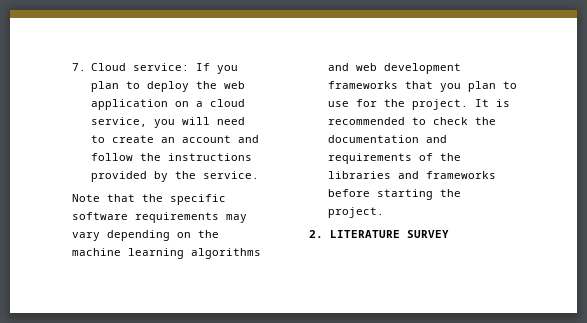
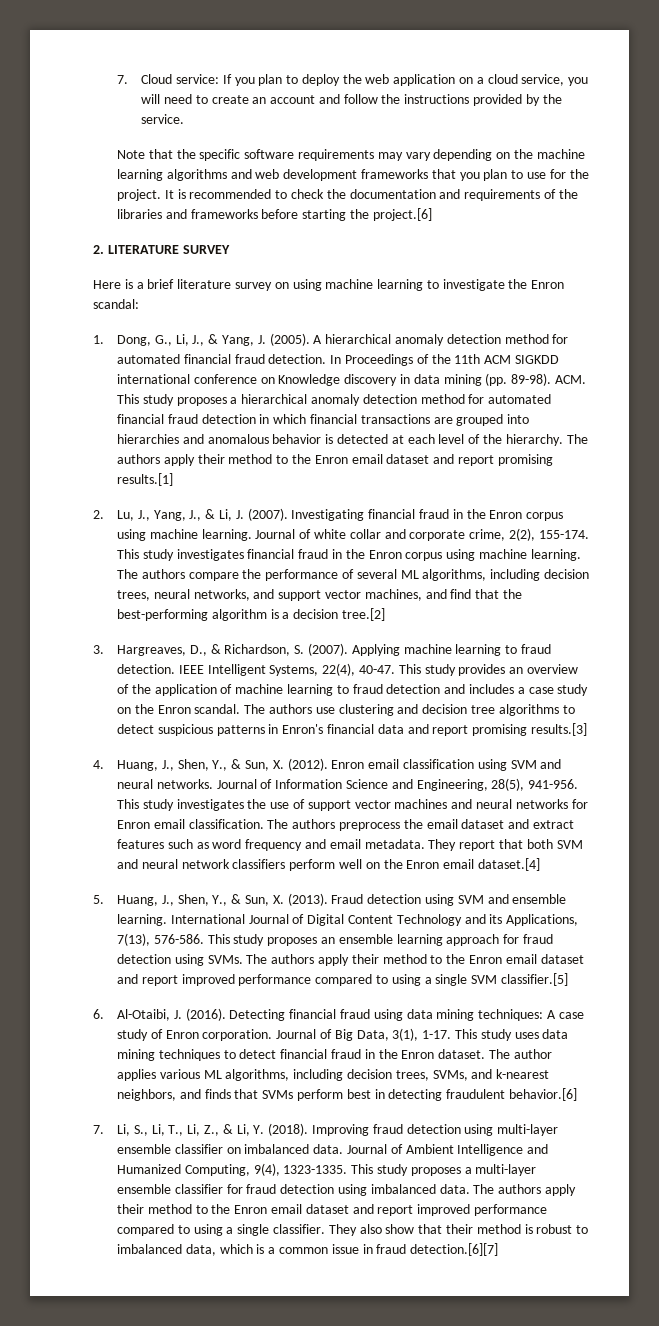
- It is recommended to check the documentation and requirements of the libraries and frameworks before starting the project.
+ It is recommended to check the documentation and requirements of the libraries and frameworks before starting the project.[6]
+ Here is a brief literature survey on using machine learning to investigate the Enron scandal:
+ 1. Dong, G., Li, J., & Yang, J. (2005). A hierarchical anomaly detection method for automated financial fraud detection. In Proceedings of the 11th ACM SIGKDD international conference on Knowledge discovery in data mining (pp. 89-98). ACM. This study proposes a hierarchical anomaly detection method for automated financial fraud detection in which financial transactions are grouped into hierarchies and anomalous behavior is detected at each level of the hierarchy. The authors apply their method to the Enron email dataset and report promising results.[1]
+ 2. Lu, J., Yang, J., & Li, J. (2007). Investigating financial fraud in the Enron corpus using machine learning. Journal of white collar and corporate crime, 2(2), 155-174. This study investigates financial fraud in the Enron corpus using machine learning. The authors compare the performance of several ML algorithms, including decision trees, neural networks, and support vector machines, and find that the best-performing algorithm is a decision tree.[2]
+ 3. Hargreaves, D., & Richardson, S. (2007). Applying machine learning to fraud detection. IEEE Intelligent Systems, 22(4), 40-47. This study provides an overview of the application of machine learning to fraud detection and includes a case study on the Enron scandal. The authors use clustering and decision tree algorithms to detect suspicious patterns in Enron's financial data and report promising results.[3]
+ 4. Huang, J., Shen, Y., & Sun, X. (2012). Enron email classification using SVM and neural networks. Journal of Information Science and Engineering, 28(5), 941-956. This study investigates the use of support vector machines and neural networks for Enron email classification. The authors preprocess the email dataset and extract features such as word frequency and email metadata. They report that both SVM and neural network classifiers perform well on the Enron email dataset.[4]
+ 5. Huang, J., Shen, Y., & Sun, X. (2013). Fraud detection using SVM and ensemble learning. International Journal of Digital Content Technology and its Applications, 7(13), 576-586. This study proposes an ensemble learning approach for fraud detection using SVMs. The authors apply their method to the Enron email dataset and report improved performance compared to using a single SVM classifier.[5]
+ 6. Al-Otaibi, J. (2016). Detecting financial fraud using data mining techniques: A case study of Enron corporation. Journal of Big Data, 3(1), 1-17. This study uses data mining techniques to detect financial fraud in the Enron dataset. The author applies various ML algorithms, including decision trees, SVMs, and k-nearest neighbors, and finds that SVMs perform best in detecting fraudulent behavior.[6]
+ 7. Li, S., Li, T., Li, Z., & Li, Y. (2018). Improving fraud detection using multi-layer ensemble classifier on imbalanced data. Journal of Ambient Intelligence and Humanized Computing, 9(4), 1323-1335. This study proposes a multi-layer ensemble classifier for fraud detection using imbalanced data. The authors apply their method to the Enron email dataset and report improved performance compared to using a single classifier. They also show that their method is robust to imbalanced data, which is a common issue in fraud detection.[6][7]

